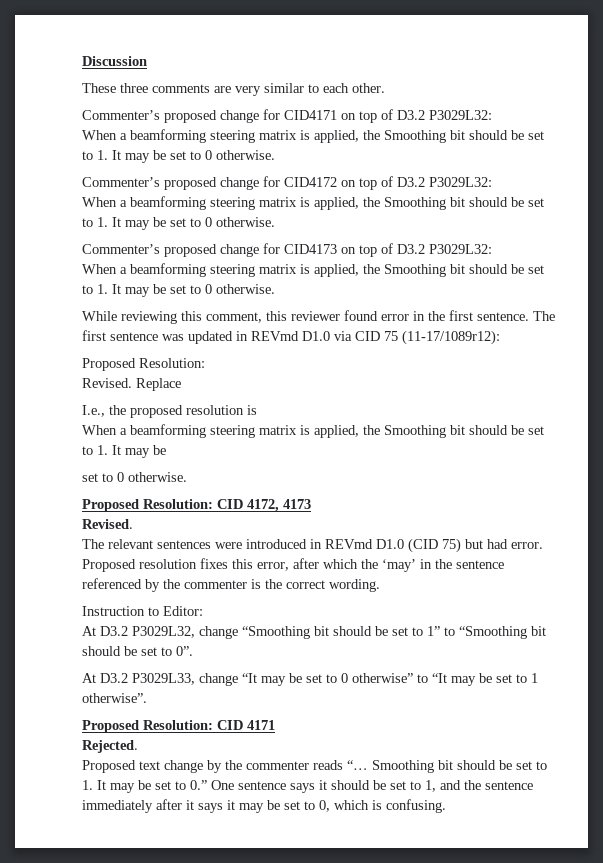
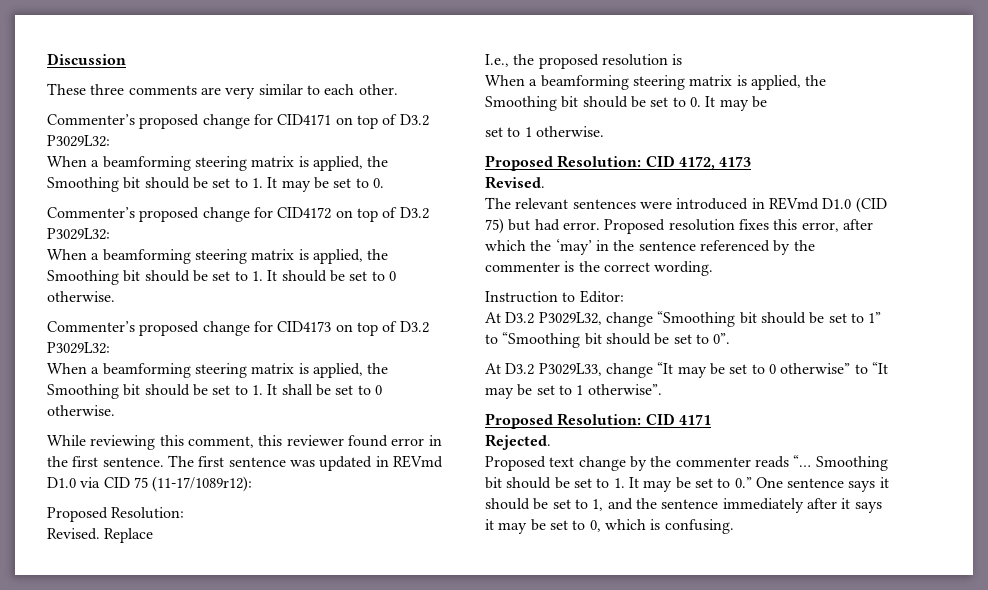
  Commenter’s proposed change for CID4171 on top of D3.2 P3029L32:
- When a beamforming steering matrix is applied, the Smoothing bit should be set to 1. It may be set to 0 otherwise.
+ When a beamforming steering matrix is applied, the Smoothing bit should be set to 1. It may be set to 0.
  Commenter’s proposed change for CID4172 on top of D3.2 P3029L32:
- When a beamforming steering matrix is applied, the Smoothing bit should be set to 1. It may be set to 0 otherwise.
+ When a beamforming steering matrix is applied, the Smoothing bit should be set to 1. It should be set to 0 otherwise.
  Commenter’s proposed change for CID4173 on top of D3.2 P3029L32:
- When a beamforming steering matrix is applied, the Smoothing bit should be set to 1. It may be set to 0 otherwise.
+ When a beamforming steering matrix is applied, the Smoothing bit should be set to 1. It shall be set to 0 otherwise.
  I.e., the proposed resolution is
- When a beamforming steering matrix is applied, the Smoothing bit should be set to 1. It may be
- set to 0 otherwise.
+ When a beamforming steering matrix is applied, the Smoothing bit should be set to 0. It may be
+ set to 1 otherwise.

